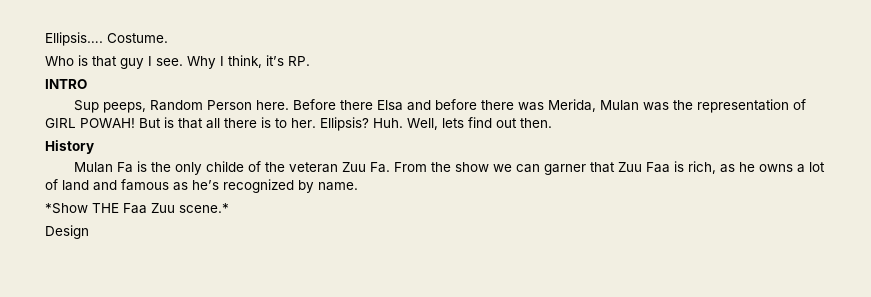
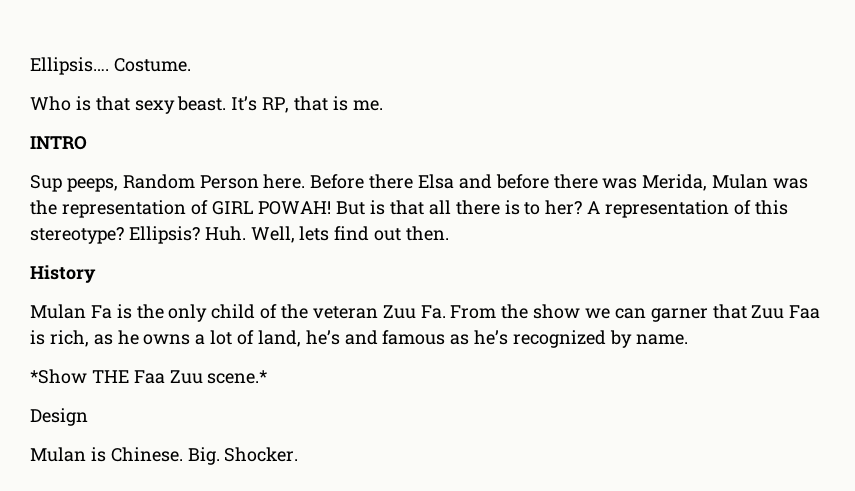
- Who is that guy I see. Why I think, it’s RP.
+ Who is that sexy beast. It’s RP, that is me.
- But is that all there is to her.
+ But is that all there is to her? A representation of this stereotype?
- Mulan Fa is the only childe of the veteran Zuu Fa. From the show we can garner that Zuu Faa is rich, as he owns a lot of land and famous as he’s recognized by name.
+ Mulan Fa is the only child of the veteran Zuu Fa. From the show we can garner that Zuu Faa is rich, as he owns a lot of land, he’s and famous as he’s recognized by name.
+ Mulan is Chinese. Big. Shocker.

